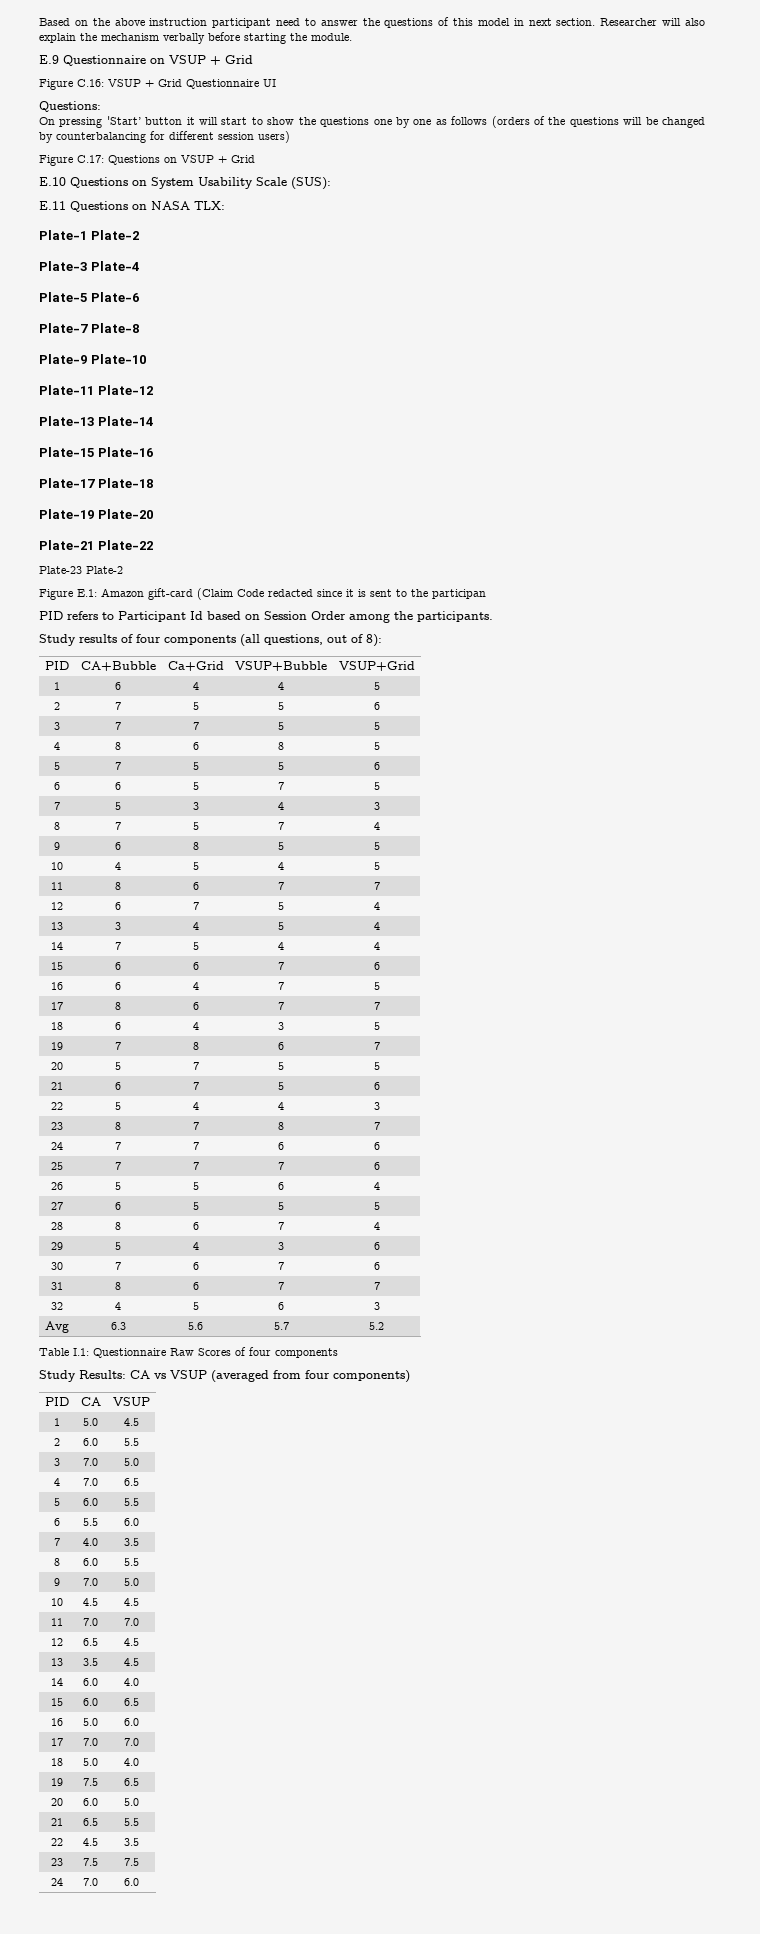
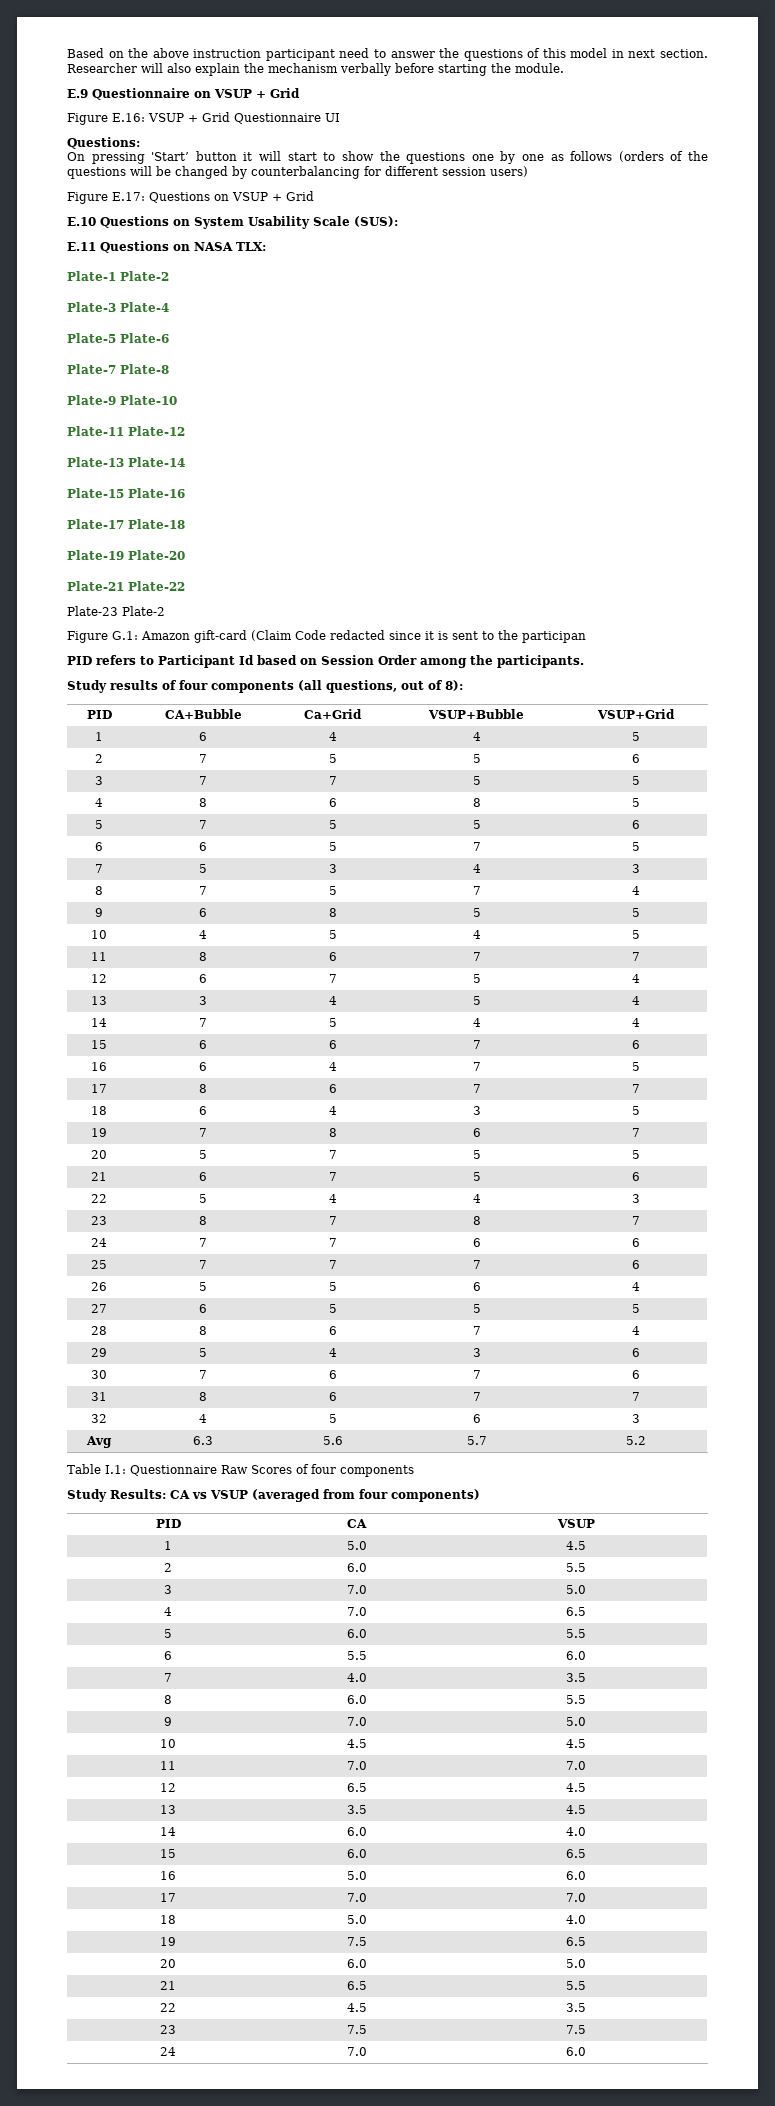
- Figure C.16: VSUP + Grid Questionnaire UI
+ Figure E.16: VSUP + Grid Questionnaire UI
- Figure C.17: Questions on VSUP + Grid
+ Figure E.17: Questions on VSUP + Grid
- Figure E.1: Amazon gift-card (Claim Code redacted since it is sent to the participan
+ Figure G.1: Amazon gift-card (Claim Code redacted since it is sent to the participan

